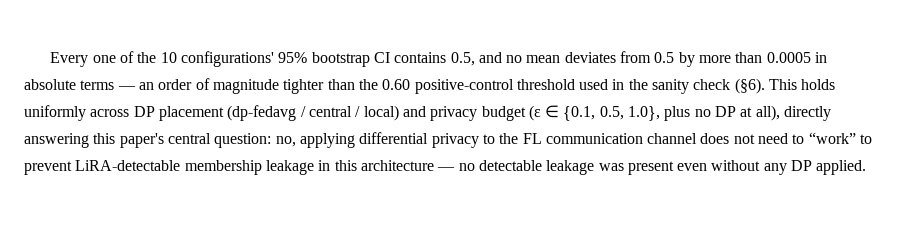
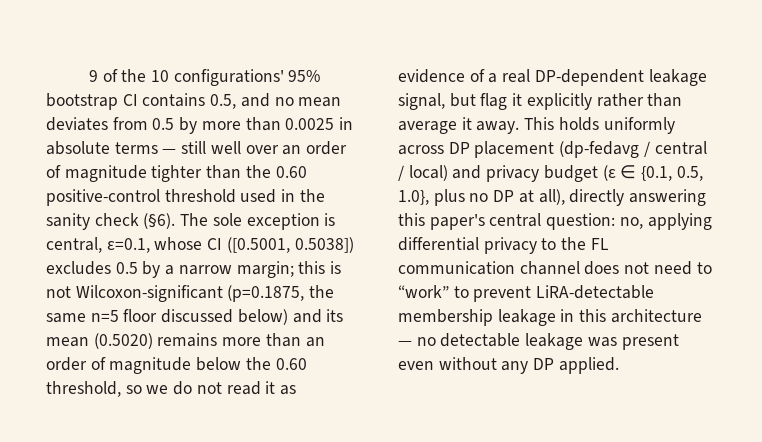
- Every one of the 10 configurations' 95% bootstrap CI contains 0.5, and no mean deviates from 0.5 by more than 0.0005 in absolute terms — an order of magnitude tighter than the 0.60 positive-control threshold used in the sanity check (§6).
+ 9 of the 10 configurations' 95% bootstrap CI contains 0.5, and no mean deviates from 0.5 by more than 0.0025 in absolute terms — still well over an order of magnitude tighter than the 0.60 positive-control threshold used in the sanity check (§6).
+ The sole exception is central, ε=0.1, whose CI ([0.5001, 0.5038]) excludes 0.5 by a narrow margin; this is not Wilcoxon-significant (p=0.1875, the same n=5 floor discussed below) and its mean (0.5020) remains more than an order of magnitude below the 0.60 threshold, so we do not read it as evidence of a real DP-dependent leakage signal, but flag it explicitly rather than average it away.

